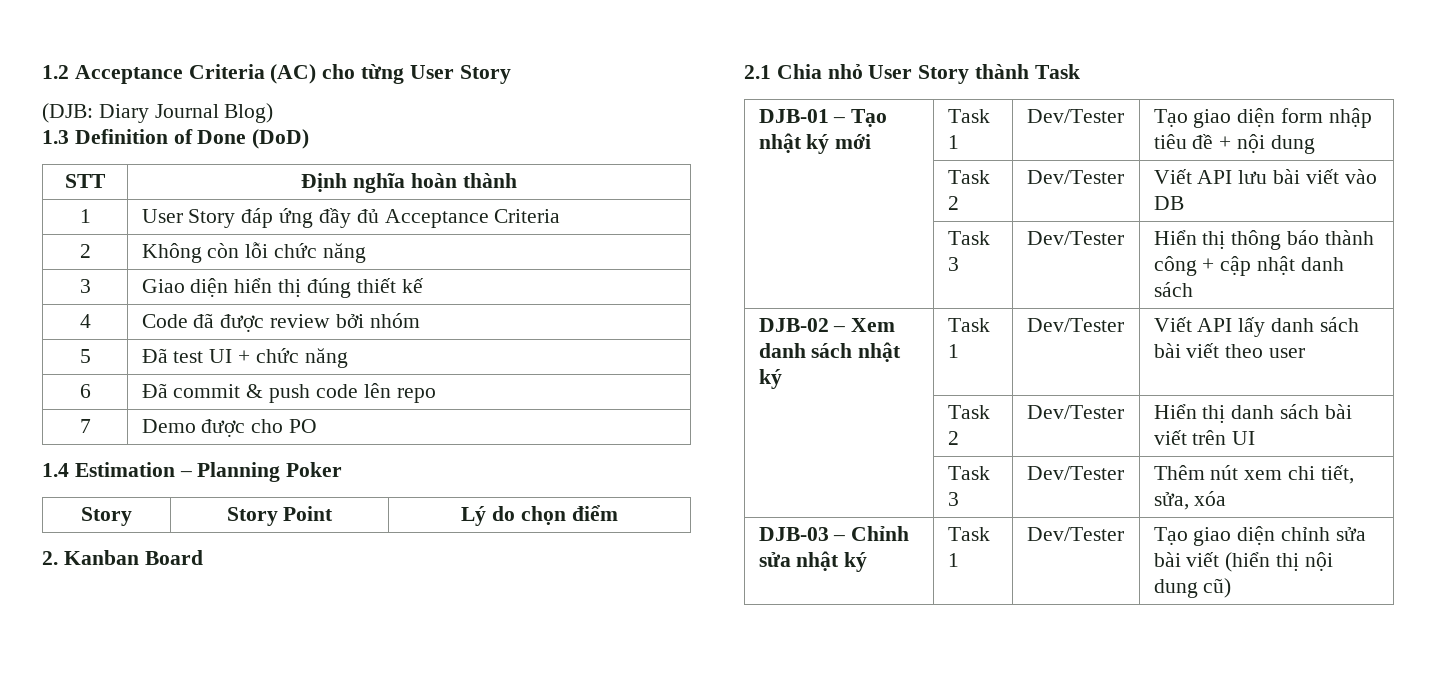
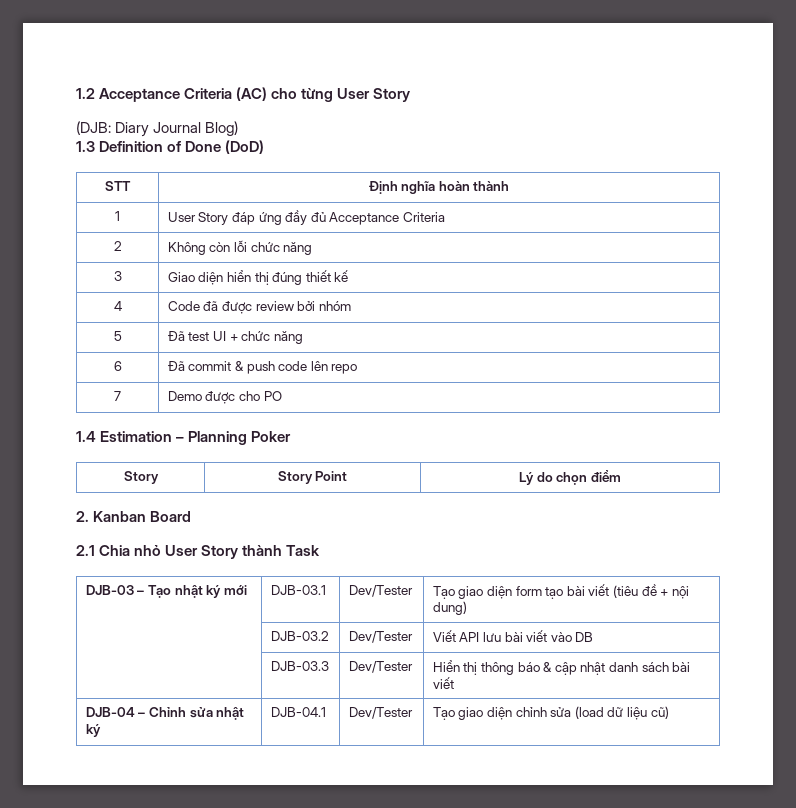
- DJB-01 – Tạo nhật ký mới | Task 1 | Dev/Tester | Tạo giao diện form nhập tiêu đề + nội dung
- | Task 2 | Dev/Tester | Viết API lưu bài viết vào DB
+ DJB-03 – Tạo nhật ký mới | DJB-03.1 | Dev/Tester | Tạo giao diện form tạo bài viết (tiêu đề + nội dung)
+ | DJB-03.2 | Dev/Tester | Viết API lưu bài viết vào DB
- | Task 3 | Dev/Tester | Hiển thị thông báo thành công + cập nhật danh sách
- DJB-02 – Xem danh sách nhật ký | Task 1 | Dev/Tester | Viết API lấy danh sách bài viết theo user
- | Task 2 | Dev/Tester | Hiển thị danh sách bài viết trên UI
- | Task 3 | Dev/Tester | Thêm nút xem chi tiết, sửa, xóa
- DJB-03 – Chỉnh sửa nhật ký | Task 1 | Dev/Tester | Tạo giao diện chỉnh sửa bài viết (hiển thị nội dung cũ)
+ | DJB-03.3 | Dev/Tester | Hiển thị thông báo & cập nhật danh sách bài viết
+ DJB-04 – Chỉnh sửa nhật ký | DJB-04.1 | Dev/Tester | Tạo giao diện chỉnh sửa (load dữ liệu cũ)

